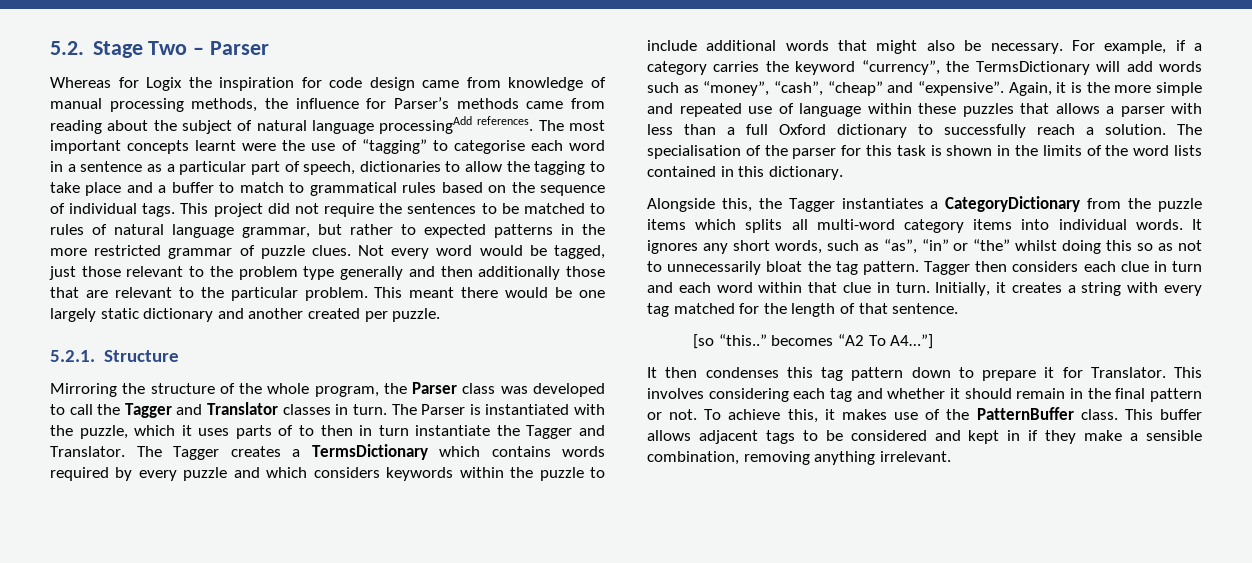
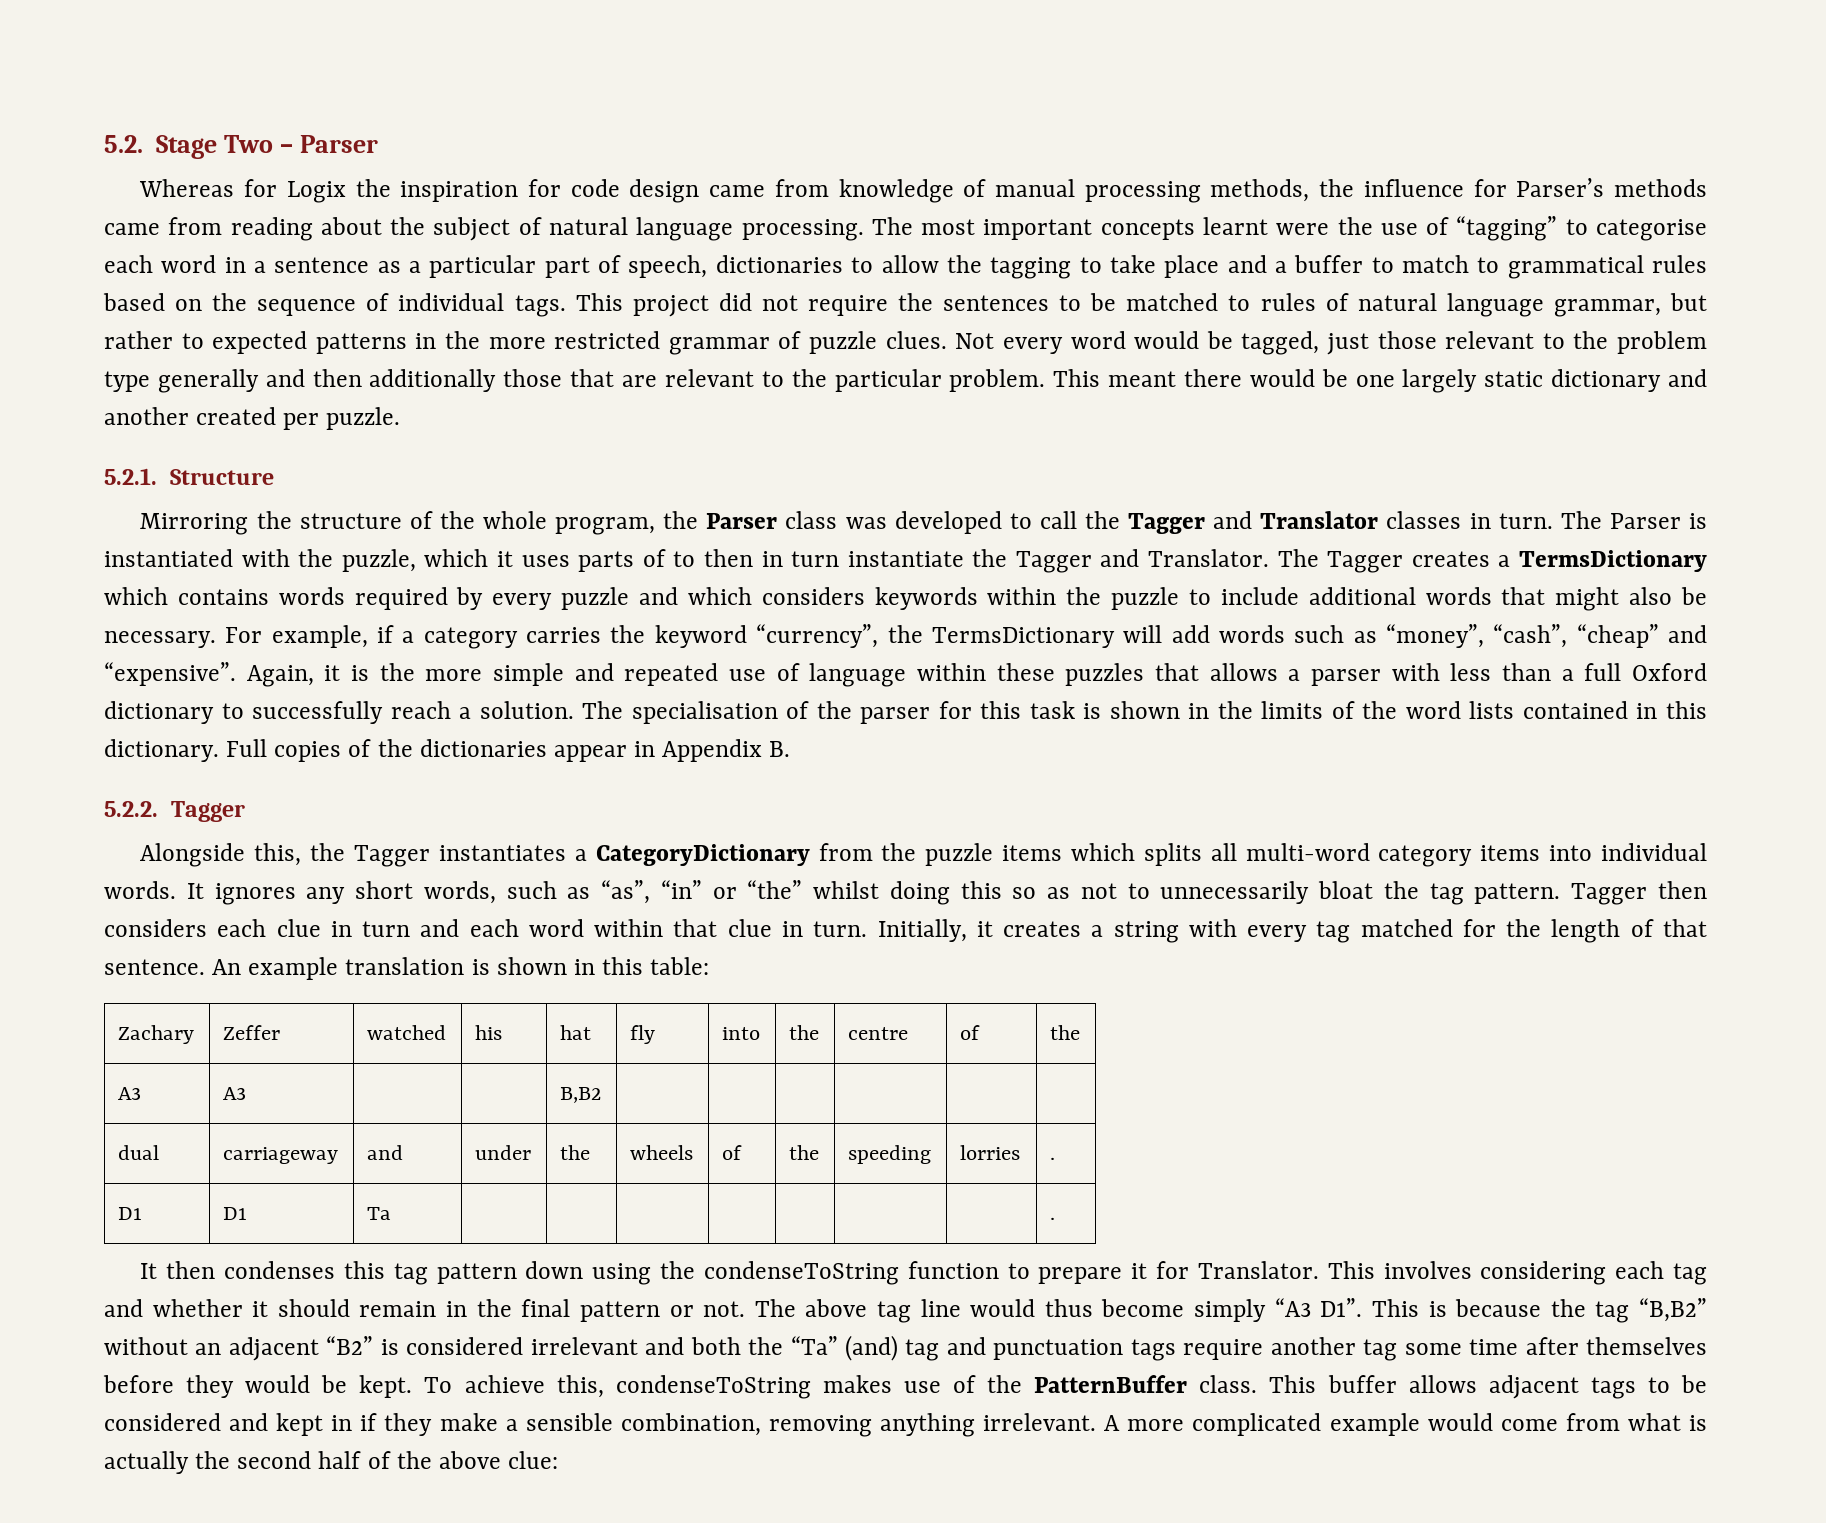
- Whereas for Logix the inspiration for code design came from knowledge of manual processing methods, the influence for Parser’s methods came from reading about the subject of natural language processingAdd references.
+ Whereas for Logix the inspiration for code design came from knowledge of manual processing methods, the influence for Parser’s methods came from reading about the subject of natural language processing.
+ Full copies of the dictionaries appear in Appendix B.
+ 5.2.2. Tagger
- Initially, it creates a string with every tag matched for the length of that sentence.
- [so “this..” becomes “A2 To A4…”]
+ Initially, it creates a string with every tag matched for the length of that sentence. An example translation is shown in this table:
+ Zachary | Zeffer | watched | his | hat | fly | into | the | centre | of | the
+ A3 | A3 | | | B,B2 | | | | | |
+ dual | carriageway | and | under | the | wheels | of | the | speeding | lorries | .
+ D1 | D1 | Ta | | | | | | | | .
- It then condenses this tag pattern down to prepare it for Translator.
+ It then condenses this tag pattern down using the condenseToString function to prepare it for Translator.
+ The above tag line would thus become simply “A3 D1”. This is because the tag “B,B2” without an adjacent “B2” is considered irrelevant and both the “Ta” (and) tag and punctuation tags require another tag some time after themselves before they would be kept.
- To achieve this, it makes use of the PatternBuffer class.
+ To achieve this, condenseToString makes use of the PatternBuffer class.
+ A more complicated example would come from what is actually the second half of the above clue:

